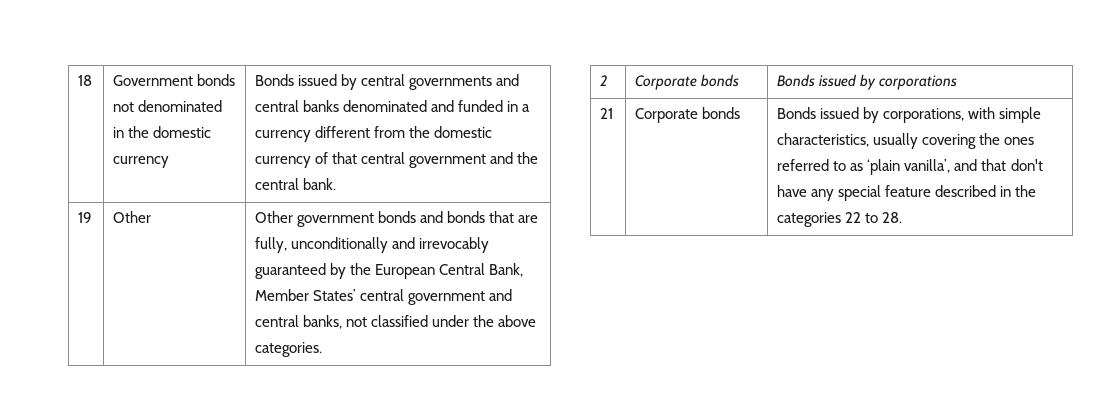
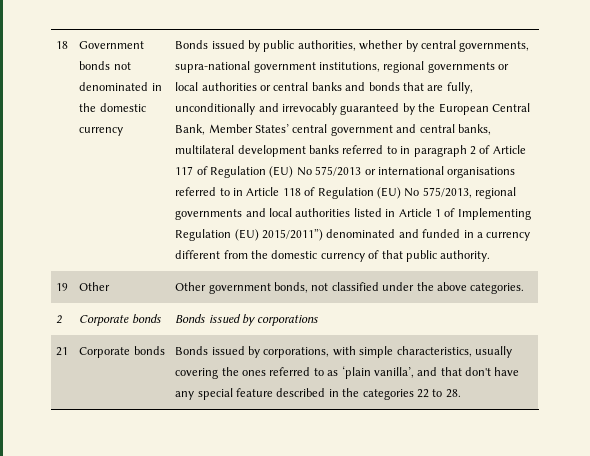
- Bonds issued by central governments and central banks denominated and funded in a currency different from the domestic currency of that central government and the central bank.
- 19 | Other | Other government bonds and bonds that are fully, unconditionally and irrevocably guaranteed by the European Central Bank, Member States’ central government and central banks, not classified under the above categories.
+ Bonds issued by public authorities, whether by central governments, supra-national government institutions, regional governments or local authorities or central banks and bonds that are fully, unconditionally and irrevocably guaranteed by the European Central Bank, Member States’ central government and central banks, multilateral development banks referred to in paragraph 2 of Article 117 of Regulation (EU) No 575/2013 or international organisations referred to in Article 118 of Regulation (EU) No 575/2013, regional governments and local authorities listed in Article 1 of Implementing Regulation (EU) 2015/2011”) denominated and funded in a currency different from the domestic currency of that public authority.
+ 19 | Other | Other government bonds, not classified under the above categories.

